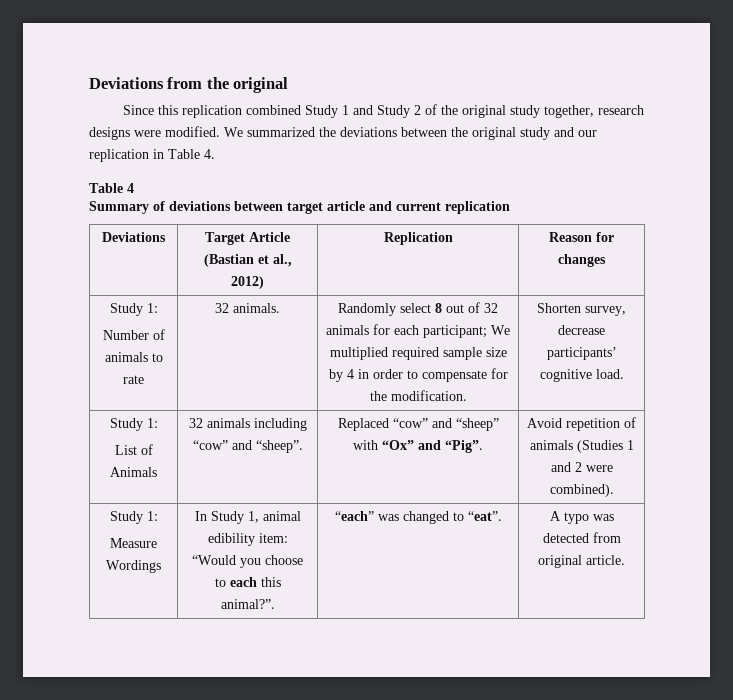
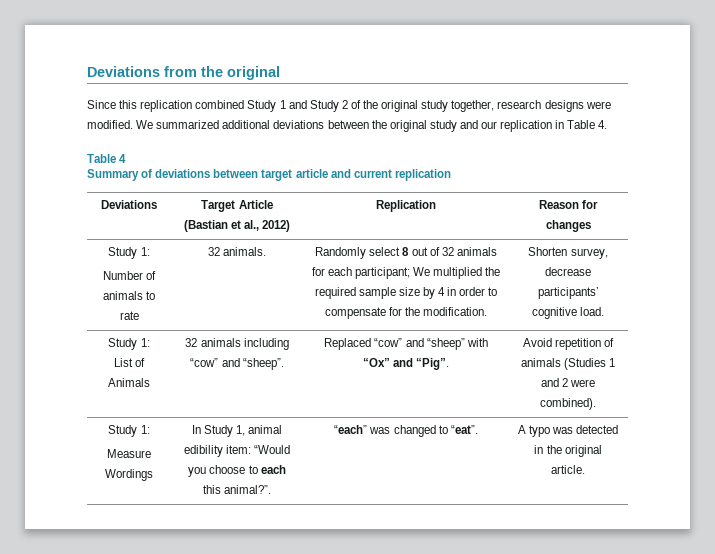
- We summarized the deviations between the original study and our replication in Table 4.
+ We summarized additional deviations between the original study and our replication in Table 4.
  Deviations | Target Article (Bastian et al., 2012) | Replication | Reason for changes
  Study 1:
- Number of animals to rate | 32 animals. | Randomly select 8 out of 32 animals for each participant; We multiplied required sample size by 4 in order to compensate for the modification. | Shorten survey, decrease participants’ cognitive load.
+ Number of animals to rate | 32 animals. | Randomly select 8 out of 32 animals for each participant; We multiplied the required sample size by 4 in order to compensate for the modification. | Shorten survey, decrease participants’ cognitive load.
  Study 1:
  List of Animals | 32 animals including “cow” and “sheep”. | Replaced “cow” and “sheep” with “Ox” and “Pig”. | Avoid repetition of animals (Studies 1 and 2 were combined).
  Study 1:
- Measure Wordings | In Study 1, animal edibility item: “Would you choose to each this animal?”. | “each” was changed to “eat”. | A typo was detected from original article.
+ Measure Wordings | In Study 1, animal edibility item: “Would you choose to each this animal?”. | “each” was changed to “eat”. | A typo was detected in the original article.

